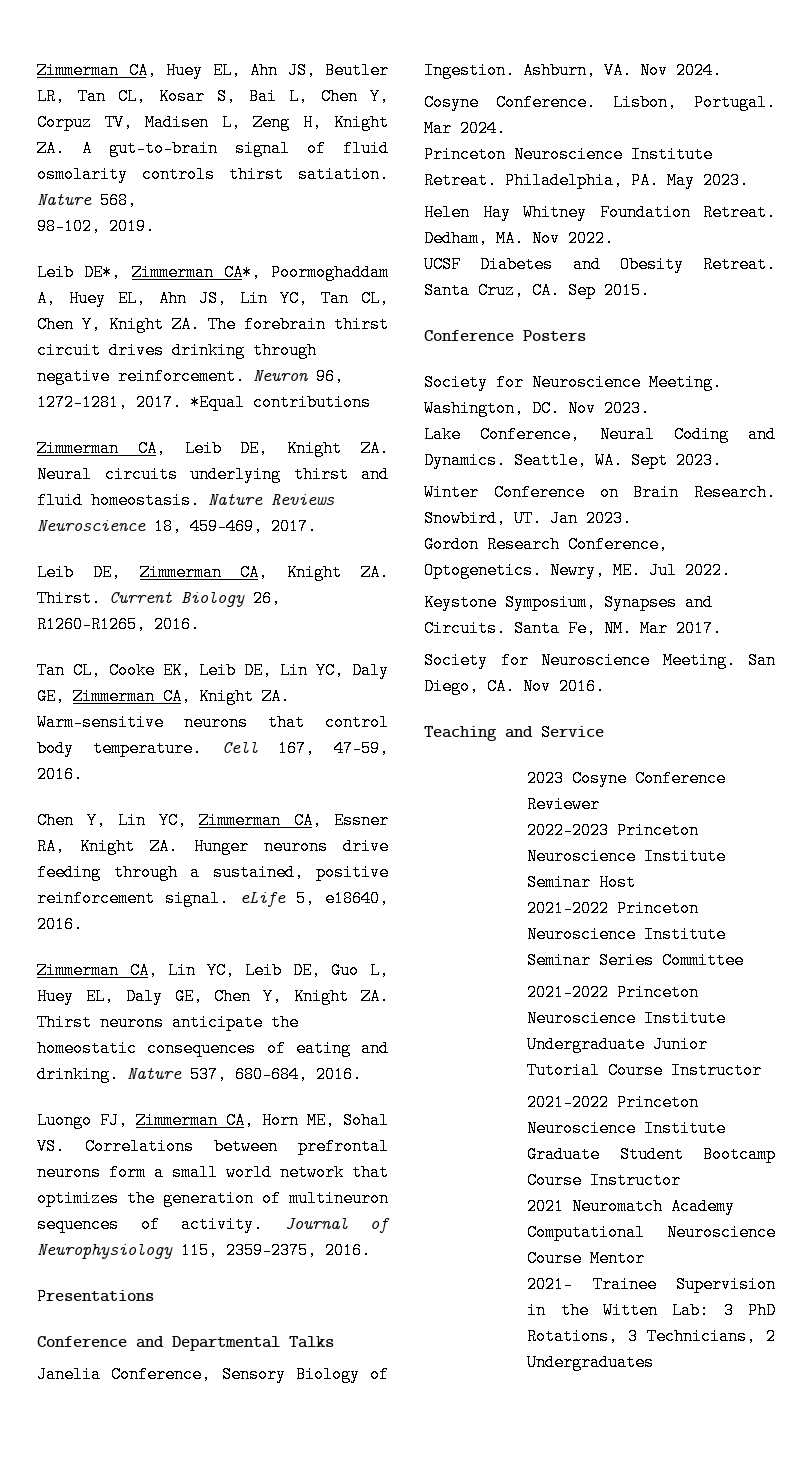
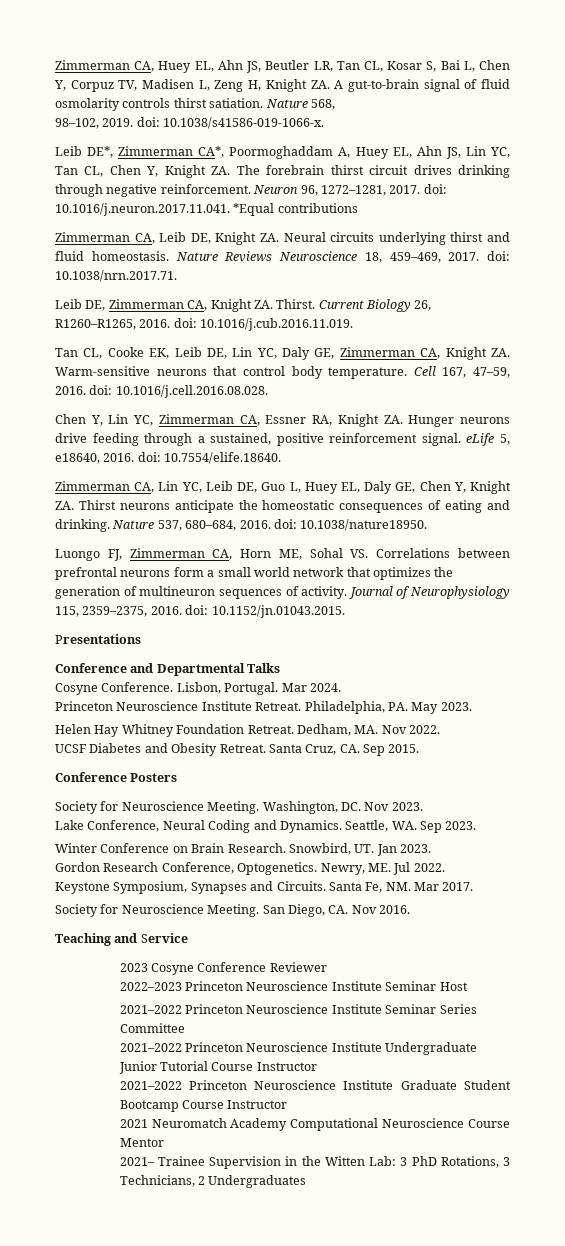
- 98–102, 2019.
+ 98–102, 2019. doi: 10.1038/s41586-019-1066-x.
- Neuron 96, 1272–1281, 2017. *Equal contributions
+ Neuron 96, 1272–1281, 2017. doi: 10.1016/j.neuron.2017.11.041. *Equal contributions
- Nature Reviews Neuroscience 18, 459–469, 2017.
+ Nature Reviews Neuroscience 18, 459–469, 2017. doi: 10.1038/nrn.2017.71.
- Current Biology 26, R1260–R1265, 2016.
+ Current Biology 26, R1260–R1265, 2016. doi: 10.1016/j.cub.2016.11.019.
- Cell 167, 47–59, 2016.
+ Cell 167, 47–59, 2016. doi: 10.1016/j.cell.2016.08.028.
- Chen Y, Lin YC, Zimmerman CA, Essner RA, Knight ZA. Hunger neurons drive feeding through a sustained, positive reinforcement signal. eLife 5, e18640, 2016.
+ Chen Y, Lin YC, Zimmerman CA, Essner RA, Knight ZA. Hunger neurons drive feeding through a sustained, positive reinforcement signal. eLife 5, e18640, 2016. doi: 10.7554/elife.18640.
- Nature 537, 680–684, 2016.
+ Nature 537, 680–684, 2016. doi: 10.1038/nature18950.
- Journal of Neurophysiology 115, 2359–2375, 2016.
+ Journal of Neurophysiology 115, 2359–2375, 2016. doi: 10.1152/jn.01043.2015.
- Janelia Conference, Sensory Biology of Ingestion. Ashburn, VA. Nov 2024.
- Seattle, WA. Sept 2023.
+ Seattle, WA. Sep 2023.

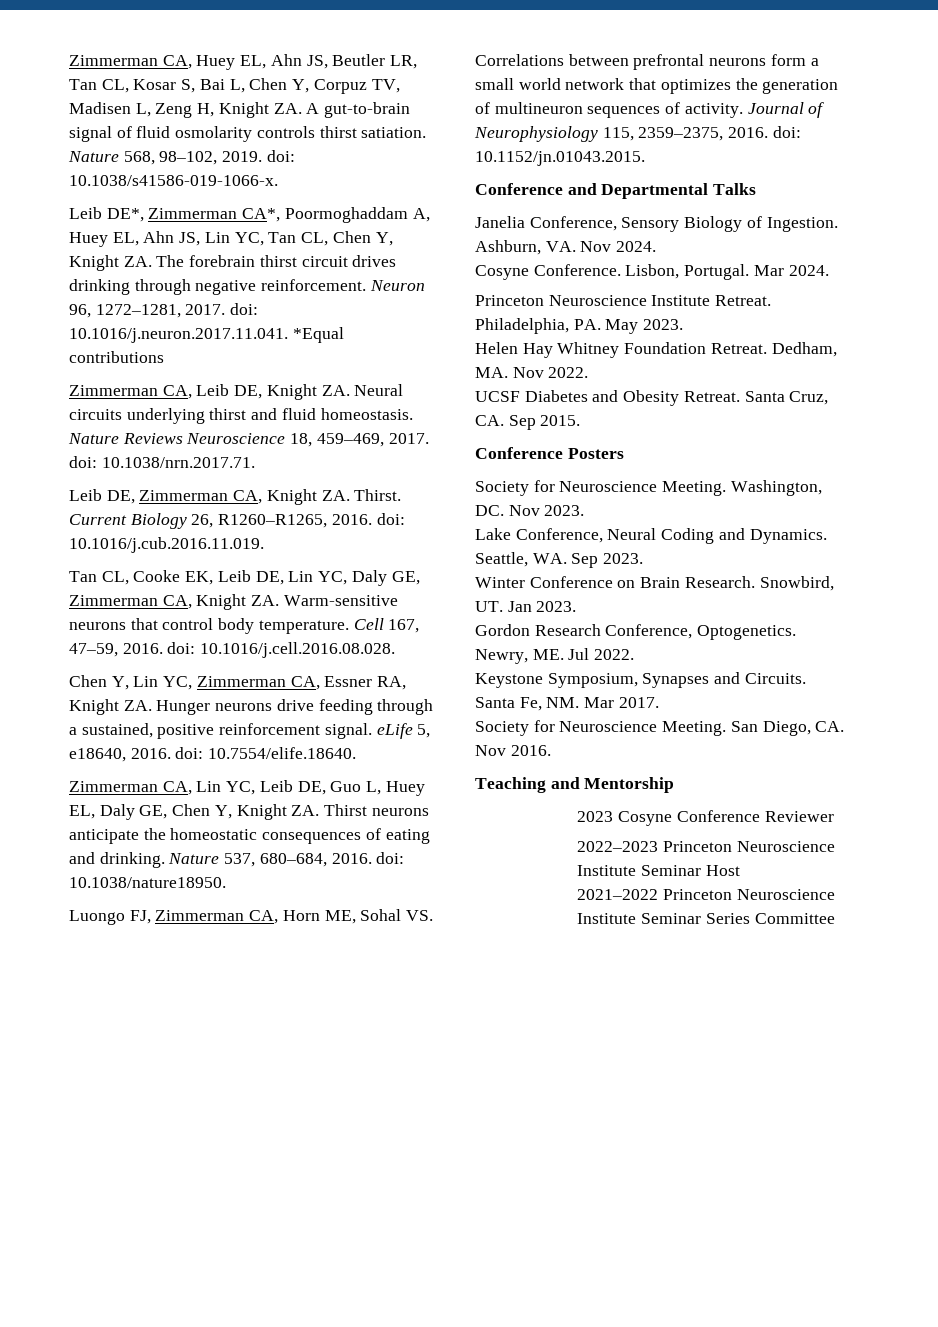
- Nature 568,
- 98–102, 2019. doi: 10.1038/s41586-019-1066-x.
+ Nature 568, 98–102, 2019. doi: 10.1038/s41586-019-1066-x.
- Presentations
+ Janelia Conference, Sensory Biology of Ingestion. Ashburn, VA. Nov 2024.
- Teaching and Service
+ Teaching and Mentorship
- 2021–2022 Princeton Neuroscience Institute Undergraduate Junior Tutorial Course Instructor
- 2021–2022 Princeton Neuroscience Institute Graduate Student Bootcamp Course Instructor
- 2021 Neuromatch Academy Computational Neuroscience Course Mentor
- 2021– Trainee Supervision in the Witten Lab: 3 PhD Rotations, 3 Technicians, 2 Undergraduates

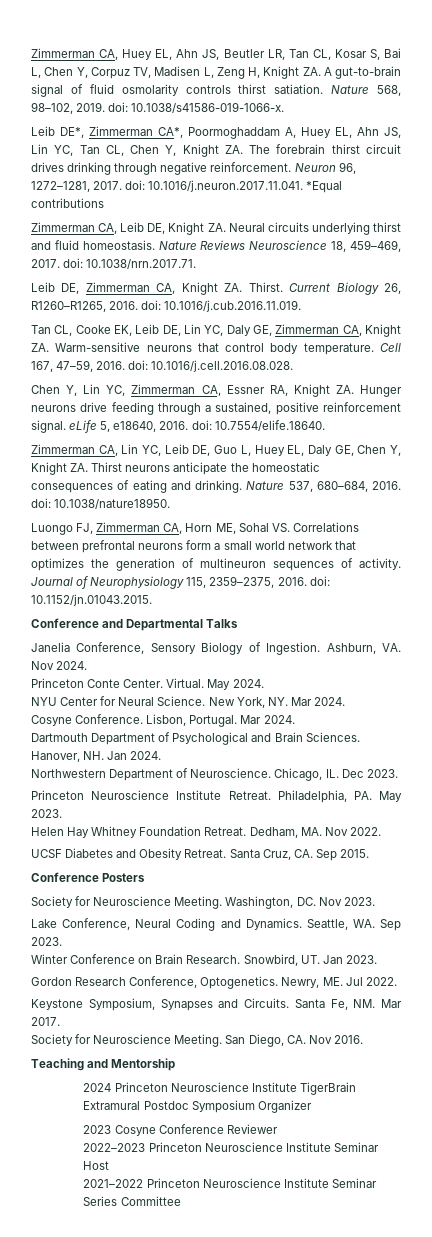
+ Princeton Conte Center. Virtual. May 2024.
+ NYU Center for Neural Science. New York, NY. Mar 2024.
+ Dartmouth Department of Psychological and Brain Sciences. Hanover, NH. Jan 2024.
+ Northwestern Department of Neuroscience. Chicago, IL. Dec 2023.
+ 2024 Princeton Neuroscience Institute TigerBrain Extramural Postdoc Symposium Organizer

